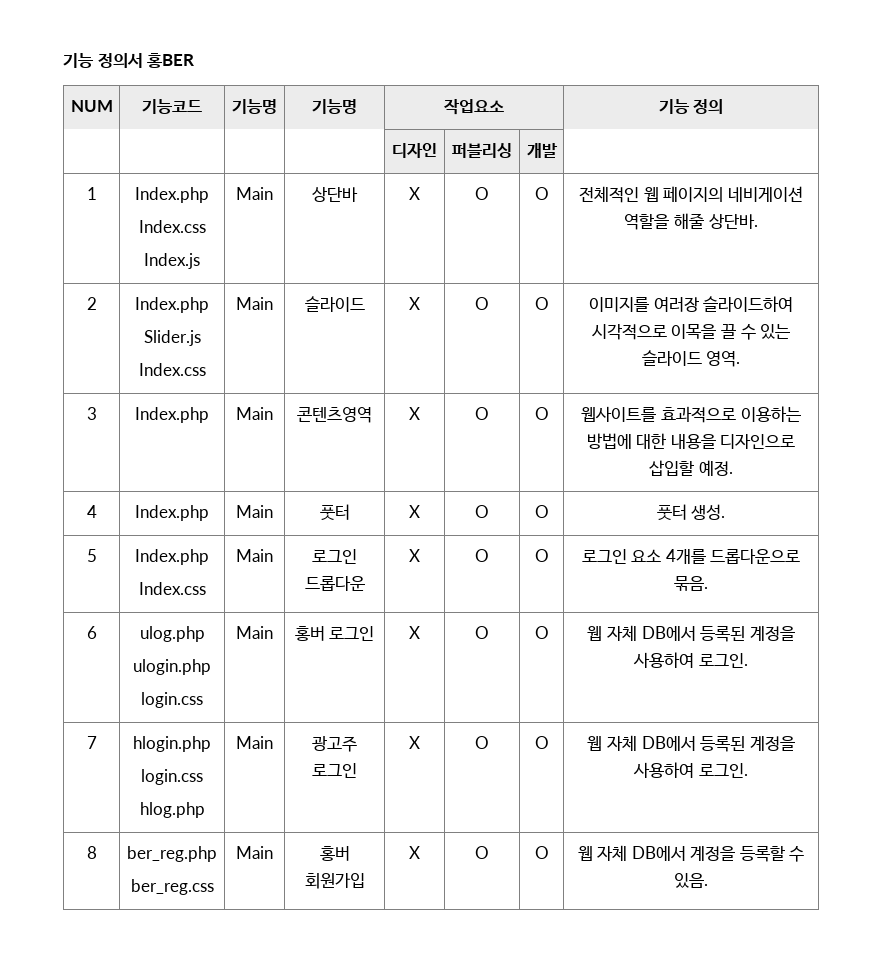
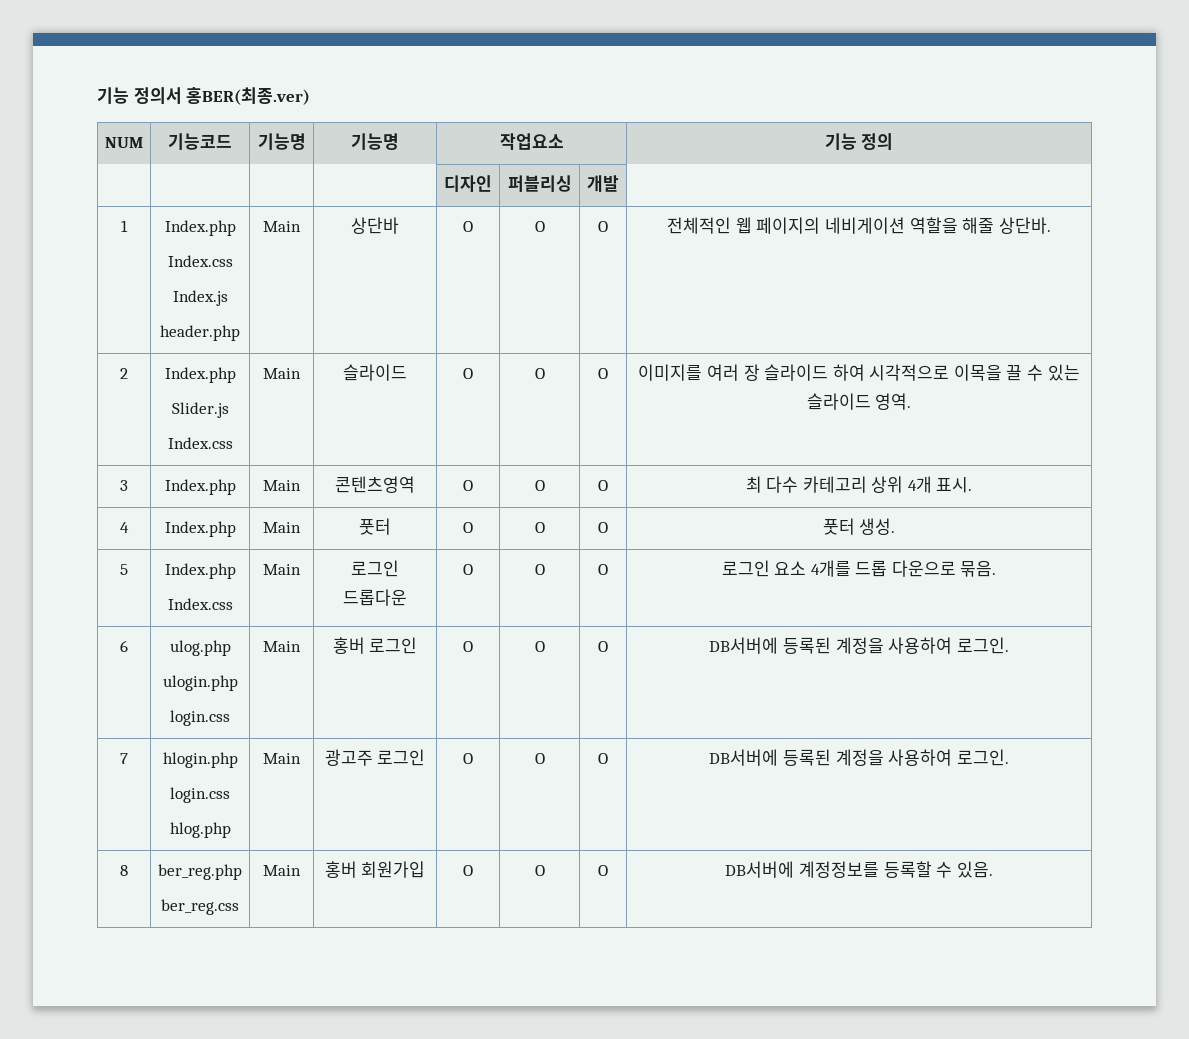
- 기능 정의서 홍BER
+ 기능 정의서 홍BER(최종.ver)
  1 | Index.php
  Index.css
- Index.js | Main | 상단바 | X | O | O | 전체적인 웹 페이지의 네비게이션 역할을 해줄 상단바.
+ Index.js
+ header.php | Main | 상단바 | O | O | O | 전체적인 웹 페이지의 네비게이션 역할을 해줄 상단바.
  2 | Index.php
  Slider.js
- Index.css | Main | 슬라이드 | X | O | O | 이미지를 여러장 슬라이드하여 시각적으로 이목을 끌 수 있는 슬라이드 영역.
+ Index.css | Main | 슬라이드 | O | O | O | 이미지를 여러 장 슬라이드 하여 시각적으로 이목을 끌 수 있는 슬라이드 영역.
- 3 | Index.php | Main | 콘텐츠영역 | X | O | O | 웹사이트를 효과적으로 이용하는 방법에 대한 내용을 디자인으로 삽입할 예정.
+ 3 | Index.php | Main | 콘텐츠영역 | O | O | O | 최 다수 카테고리 상위 4개 표시.
- 4 | Index.php | Main | 풋터 | X | O | O | 풋터 생성.
+ 4 | Index.php | Main | 풋터 | O | O | O | 풋터 생성.
  5 | Index.php
- Index.css | Main | 로그인 드롭다운 | X | O | O | 로그인 요소 4개를 드롭다운으로 묶음.
+ Index.css | Main | 로그인 드롭다운 | O | O | O | 로그인 요소 4개를 드롭 다운으로 묶음.
  6 | ulog.php
  ulogin.php
- login.css | Main | 홍버 로그인 | X | O | O | 웹 자체 DB에서 등록된 계정을 사용하여 로그인.
+ login.css | Main | 홍버 로그인 | O | O | O | DB서버에 등록된 계정을 사용하여 로그인.
  7 | hlogin.php
  login.css
- hlog.php | Main | 광고주 로그인 | X | O | O | 웹 자체 DB에서 등록된 계정을 사용하여 로그인.
+ hlog.php | Main | 광고주 로그인 | O | O | O | DB서버에 등록된 계정을 사용하여 로그인.
  8 | ber_reg.php
- ber_reg.css | Main | 홍버 회원가입 | X | O | O | 웹 자체 DB에서 계정을 등록할 수 있음.
+ ber_reg.css | Main | 홍버 회원가입 | O | O | O | DB서버에 계정정보를 등록할 수 있음.

